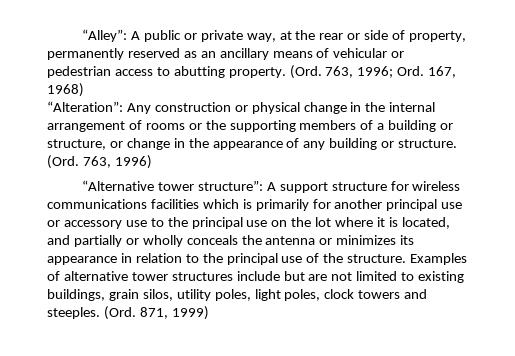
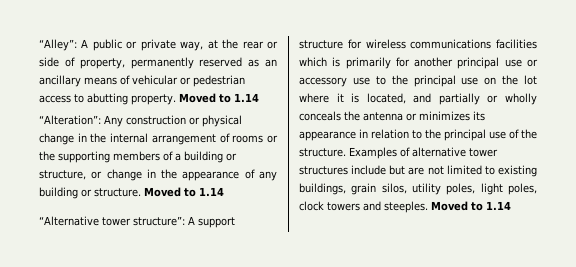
- “Alley”: A public or private way, at the rear or side of property, permanently reserved as an ancillary means of vehicular or pedestrian access to abutting property. (Ord. 763, 1996; Ord. 167, 1968)
+ “Alley”: A public or private way, at the rear or side of property, permanently reserved as an ancillary means of vehicular or pedestrian access to abutting property. Moved to 1.14
- “Alteration”: Any construction or physical change in the internal arrangement of rooms or the supporting members of a building or structure, or change in the appearance of any building or structure. (Ord. 763, 1996)
+ “Alteration”: Any construction or physical change in the internal arrangement of rooms or the supporting members of a building or structure, or change in the appearance of any building or structure. Moved to 1.14
- Examples of alternative tower structures include but are not limited to existing buildings, grain silos, utility poles, light poles, clock towers and steeples. (Ord. 871, 1999)
+ Examples of alternative tower structures include but are not limited to existing buildings, grain silos, utility poles, light poles, clock towers and steeples. Moved to 1.14

